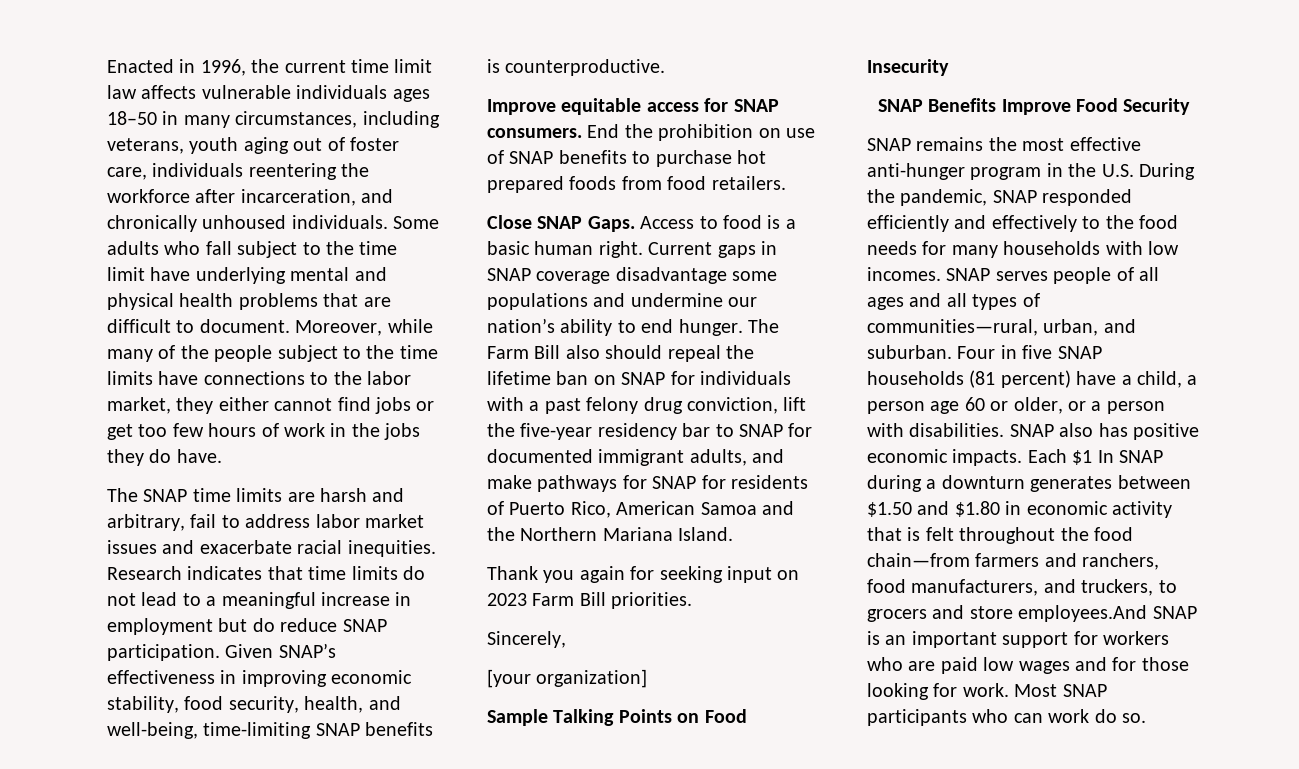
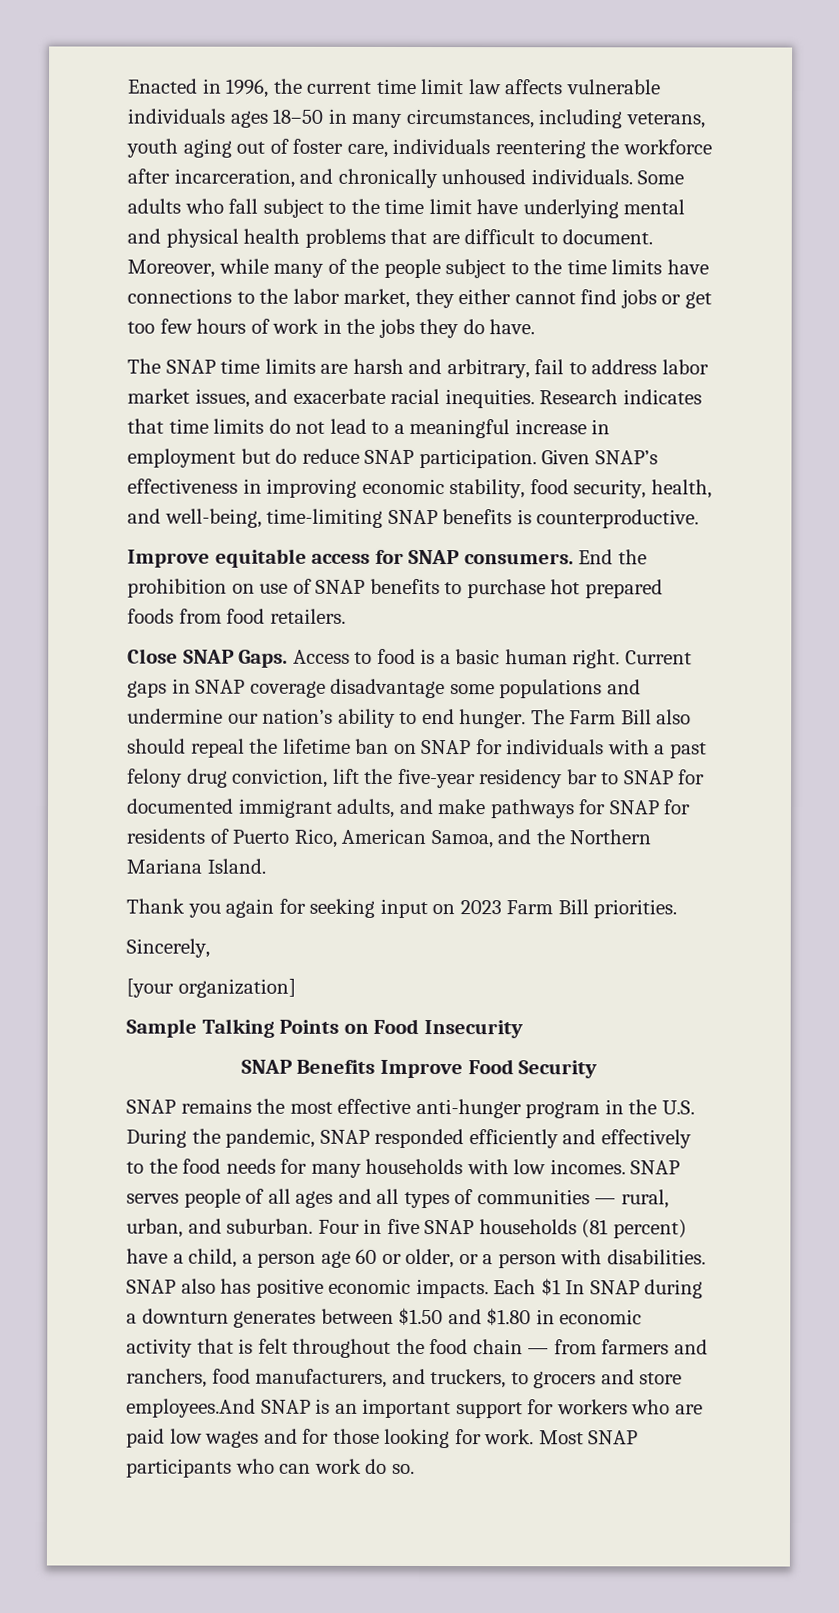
- The SNAP time limits are harsh and arbitrary, fail to address labor market issues and exacerbate racial inequities.
+ The SNAP time limits are harsh and arbitrary, fail to address labor market issues, and exacerbate racial inequities.
- The Farm Bill also should repeal the lifetime ban on SNAP for individuals with a past felony drug conviction, lift the five-year residency bar to SNAP for documented immigrant adults, and make pathways for SNAP for residents of Puerto Rico, American Samoa and the Northern Mariana Island.
+ The Farm Bill also should repeal the lifetime ban on SNAP for individuals with a past felony drug conviction, lift the five-year residency bar to SNAP for documented immigrant adults, and make pathways for SNAP for residents of Puerto Rico, American Samoa, and the Northern Mariana Island.
- SNAP serves people of all ages and all types of communities—rural, urban, and suburban.
+ SNAP serves people of all ages and all types of communities — rural, urban, and suburban.
- Each $1 In SNAP during a downturn generates between $1.50 and $1.80 in economic activity that is felt throughout the food chain—from farmers and ranchers, food manufacturers, and truckers, to grocers and store employees.And SNAP is an important support for workers who are paid low wages and for those looking for work.
+ Each $1 In SNAP during a downturn generates between $1.50 and $1.80 in economic activity that is felt throughout the food chain — from farmers and ranchers, food manufacturers, and truckers, to grocers and store employees.And SNAP is an important support for workers who are paid low wages and for those looking for work.

